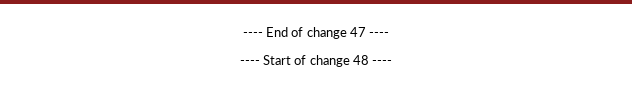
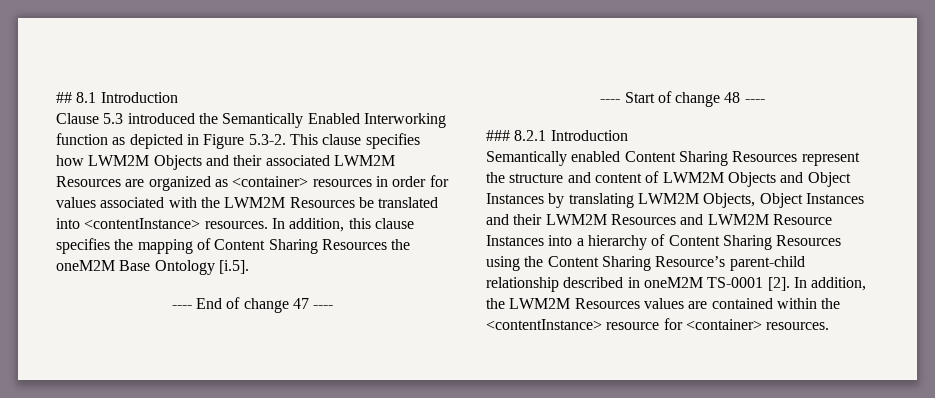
+ ## 8.1 Introduction
+ Clause 5.3 introduced the Semantically Enabled Interworking function as depicted in Figure 5.3-2. This clause specifies how LWM2M Objects and their associated LWM2M Resources are organized as <container> resources in order for values associated with the LWM2M Resources be translated into <contentInstance> resources. In addition, this clause specifies the mapping of Content Sharing Resources the oneM2M Base Ontology [i.5].
+ ### 8.2.1 Introduction
+ Semantically enabled Content Sharing Resources represent the structure and content of LWM2M Objects and Object Instances by translating LWM2M Objects, Object Instances and their LWM2M Resources and LWM2M Resource Instances into a hierarchy of Content Sharing Resources using the Content Sharing Resource’s parent-child relationship described in oneM2M TS-0001 [2]. In addition, the LWM2M Resources values are contained within the <contentInstance> resource for <container> resources.

